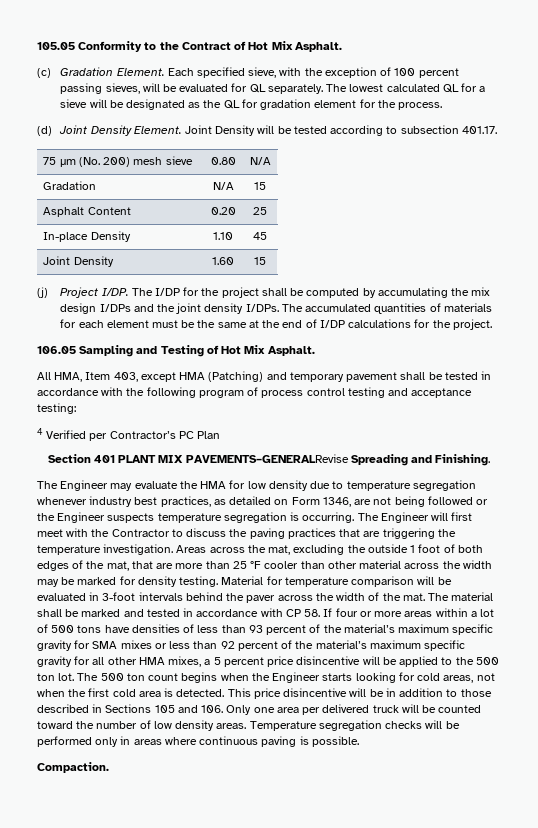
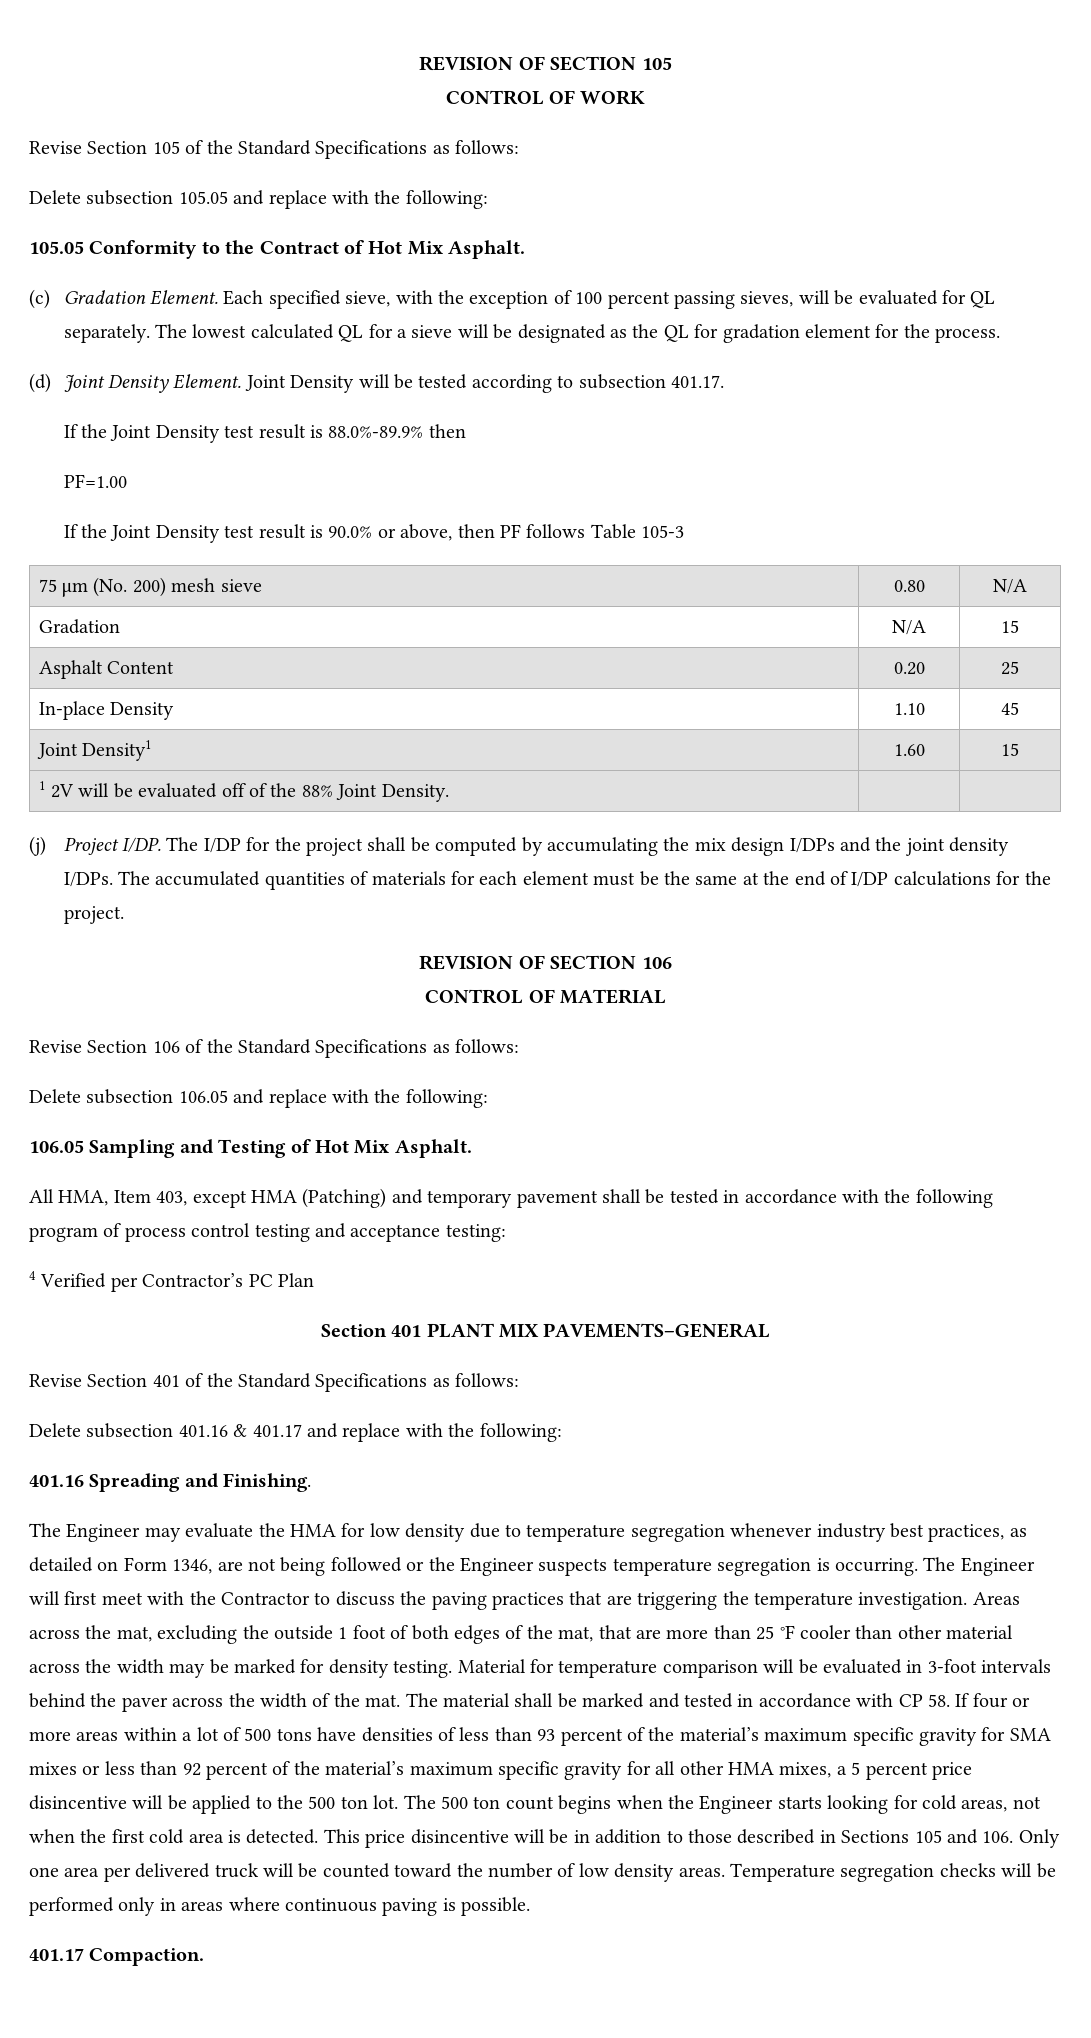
+ REVISION OF SECTION 105
+ CONTROL OF WORK
+ Revise Section 105 of the Standard Specifications as follows:
+ Delete subsection 105.05 and replace with the following:
+ If the Joint Density test result is 88.0%-89.9% then
+ PF=1.00
+ If the Joint Density test result is 90.0% or above, then PF follows Table 105-3
- Joint Density | 1.60 | 15
+ Joint Density1 | 1.60 | 15
+ 1 2V will be evaluated off of the 88% Joint Density. | |
+ REVISION OF SECTION 106
+ CONTROL OF MATERIAL
+ Revise Section 106 of the Standard Specifications as follows:
+ Delete subsection 106.05 and replace with the following:
- Section 401 PLANT MIX PAVEMENTS–GENERALRevise Spreading and Finishing.
+ Section 401 PLANT MIX PAVEMENTS–GENERAL
+ Revise Section 401 of the Standard Specifications as follows:
+ Delete subsection 401.16 & 401.17 and replace with the following:
+ 401.16 Spreading and Finishing.
- Compaction.
+ 401.17 Compaction.

